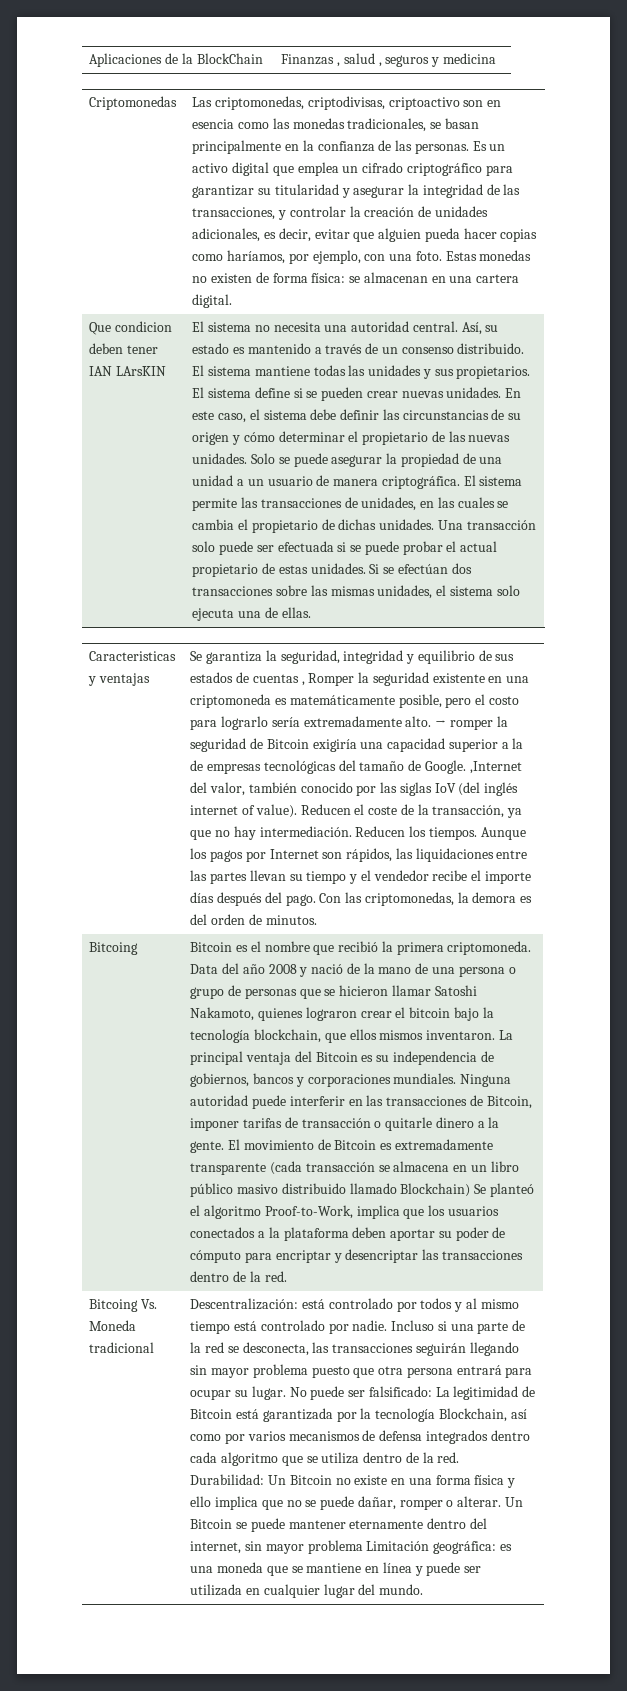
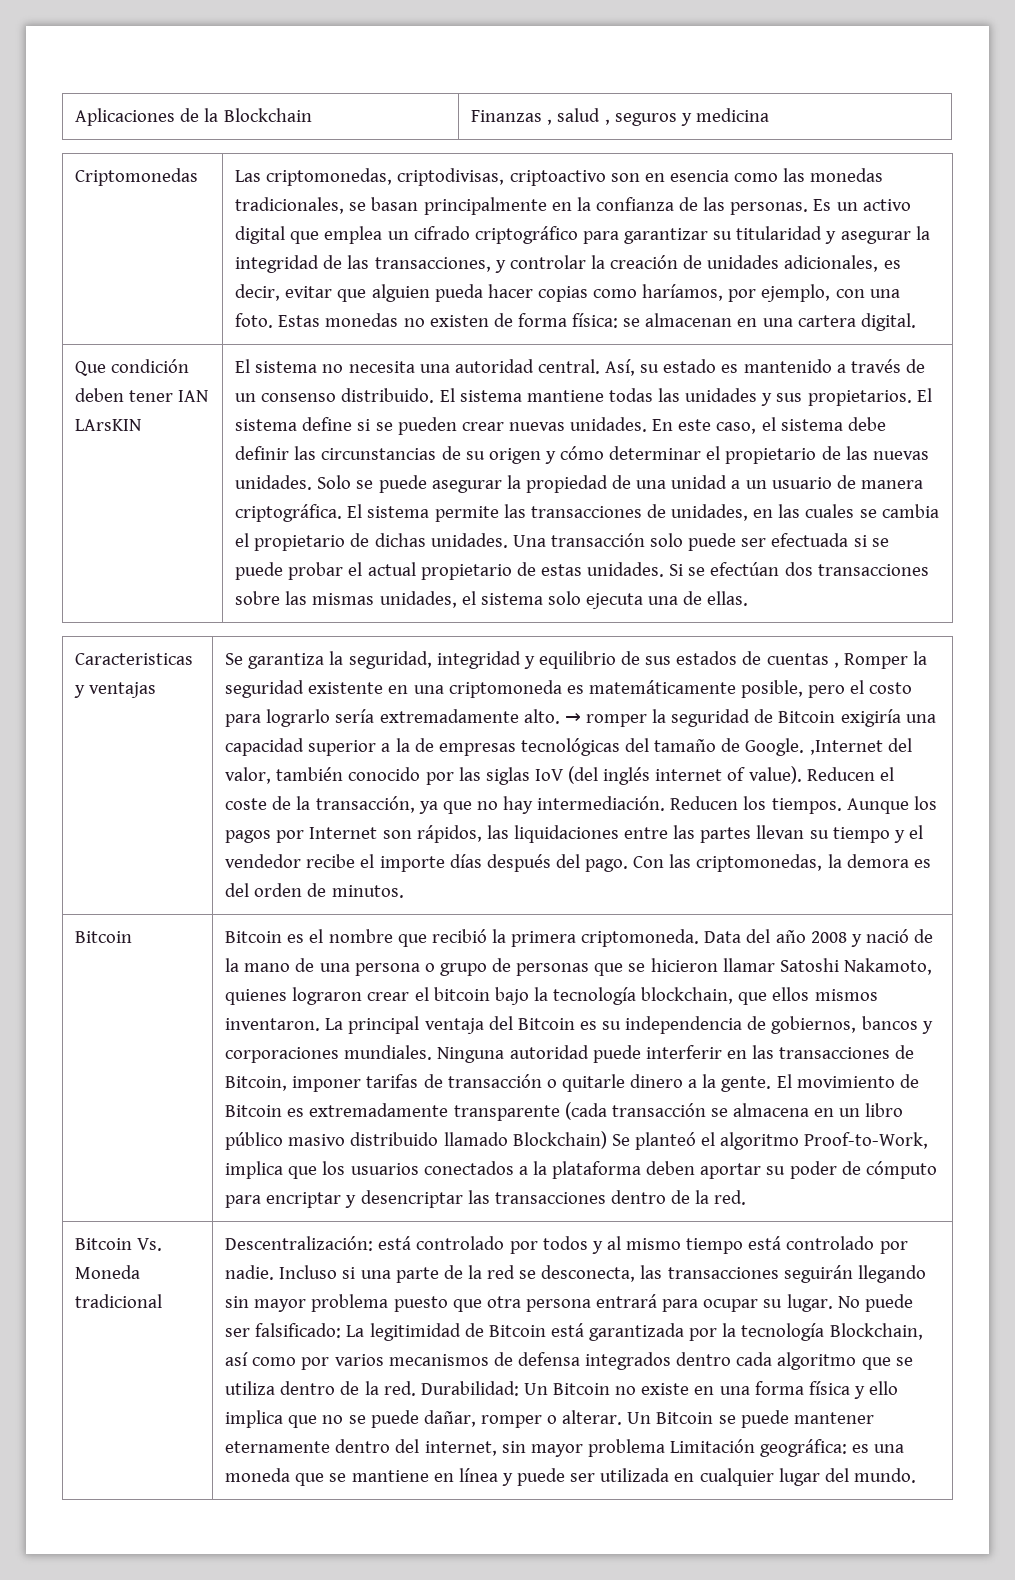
- Aplicaciones de la BlockChain | Finanzas , salud , seguros y medicina
+ Aplicaciones de la Blockchain | Finanzas , salud , seguros y medicina
- Que condicion deben tener IAN LArsKIN
+ Que condición deben tener IAN LArsKIN
  Con las criptomonedas, la demora es del orden de minutos.
- Bitcoing
+ Bitcoin
- Bitcoing Vs. Moneda tradicional
+ Bitcoin Vs. Moneda tradicional

